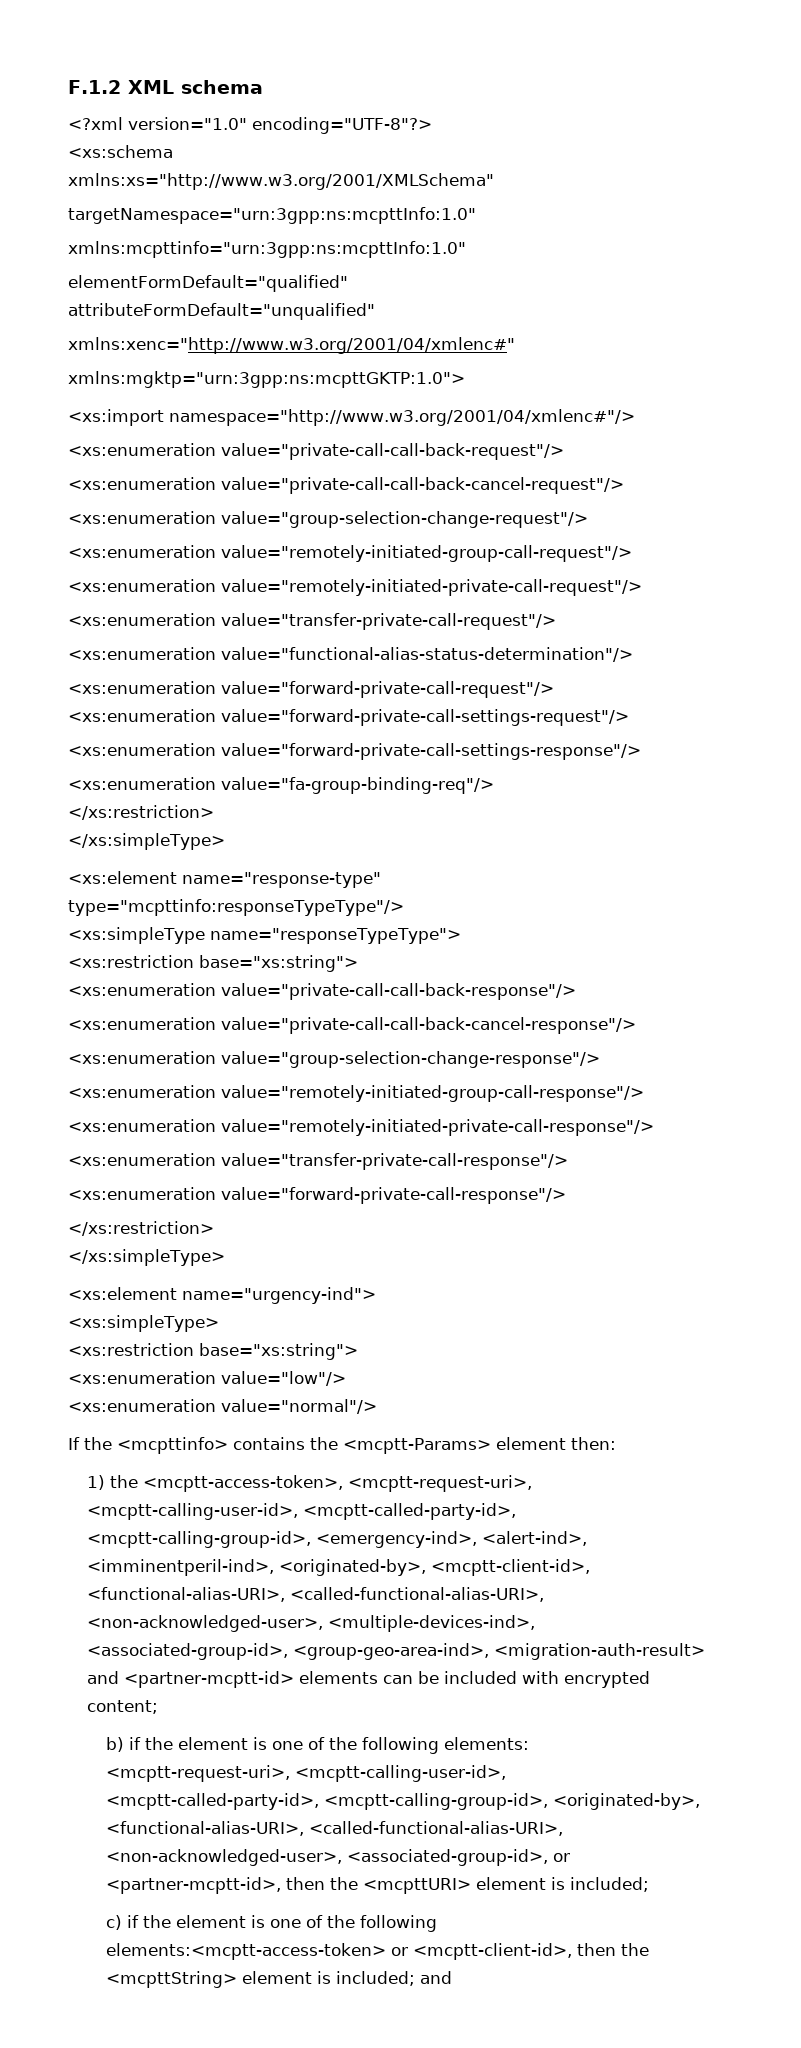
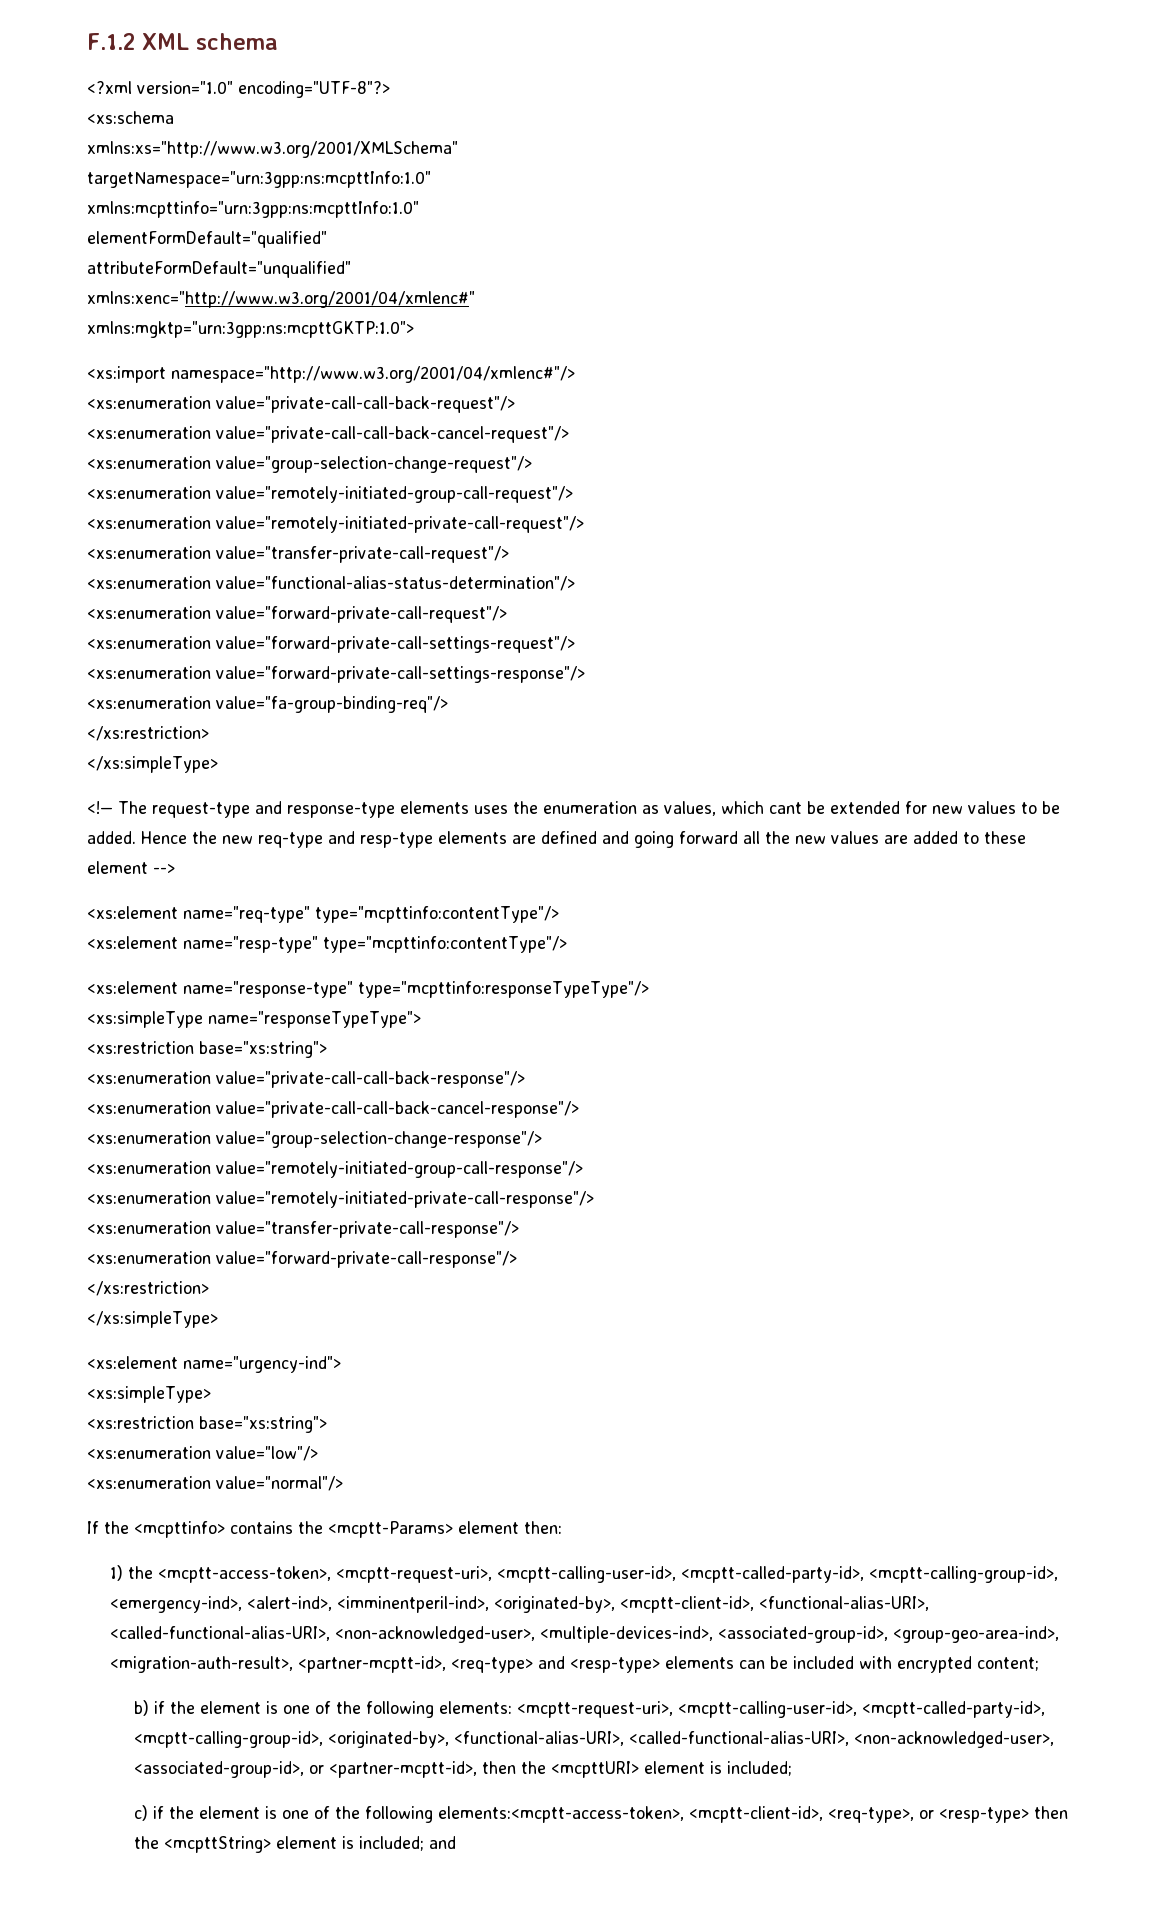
+ <!— The request-type and response-type elements uses the enumeration as values, which cant be extended for new values to be added. Hence the new req-type and resp-type elements are defined and going forward all the new values are added to these element -->
+ <xs:element name="req-type" type="mcpttinfo:contentType"/>
+ <xs:element name="resp-type" type="mcpttinfo:contentType"/>
- 1) the <mcptt-access-token>, <mcptt-request-uri>, <mcptt-calling-user-id>, <mcptt-called-party-id>, <mcptt-calling-group-id>, <emergency-ind>, <alert-ind>, <imminentperil-ind>, <originated-by>, <mcptt-client-id>, <functional-alias-URI>, <called-functional-alias-URI>, <non-acknowledged-user>, <multiple-devices-ind>, <associated-group-id>, <group-geo-area-ind>, <migration-auth-result> and <partner-mcptt-id> elements can be included with encrypted content;
+ 1) the <mcptt-access-token>, <mcptt-request-uri>, <mcptt-calling-user-id>, <mcptt-called-party-id>, <mcptt-calling-group-id>, <emergency-ind>, <alert-ind>, <imminentperil-ind>, <originated-by>, <mcptt-client-id>, <functional-alias-URI>, <called-functional-alias-URI>, <non-acknowledged-user>, <multiple-devices-ind>, <associated-group-id>, <group-geo-area-ind>, <migration-auth-result>, <partner-mcptt-id>, <req-type> and <resp-type> elements can be included with encrypted content;
- c) if the element is one of the following elements:<mcptt-access-token> or <mcptt-client-id>, then the <mcpttString> element is included; and
+ c) if the element is one of the following elements:<mcptt-access-token>, <mcptt-client-id>, <req-type>, or <resp-type> then the <mcpttString> element is included; and

